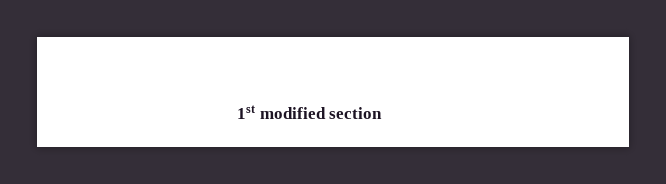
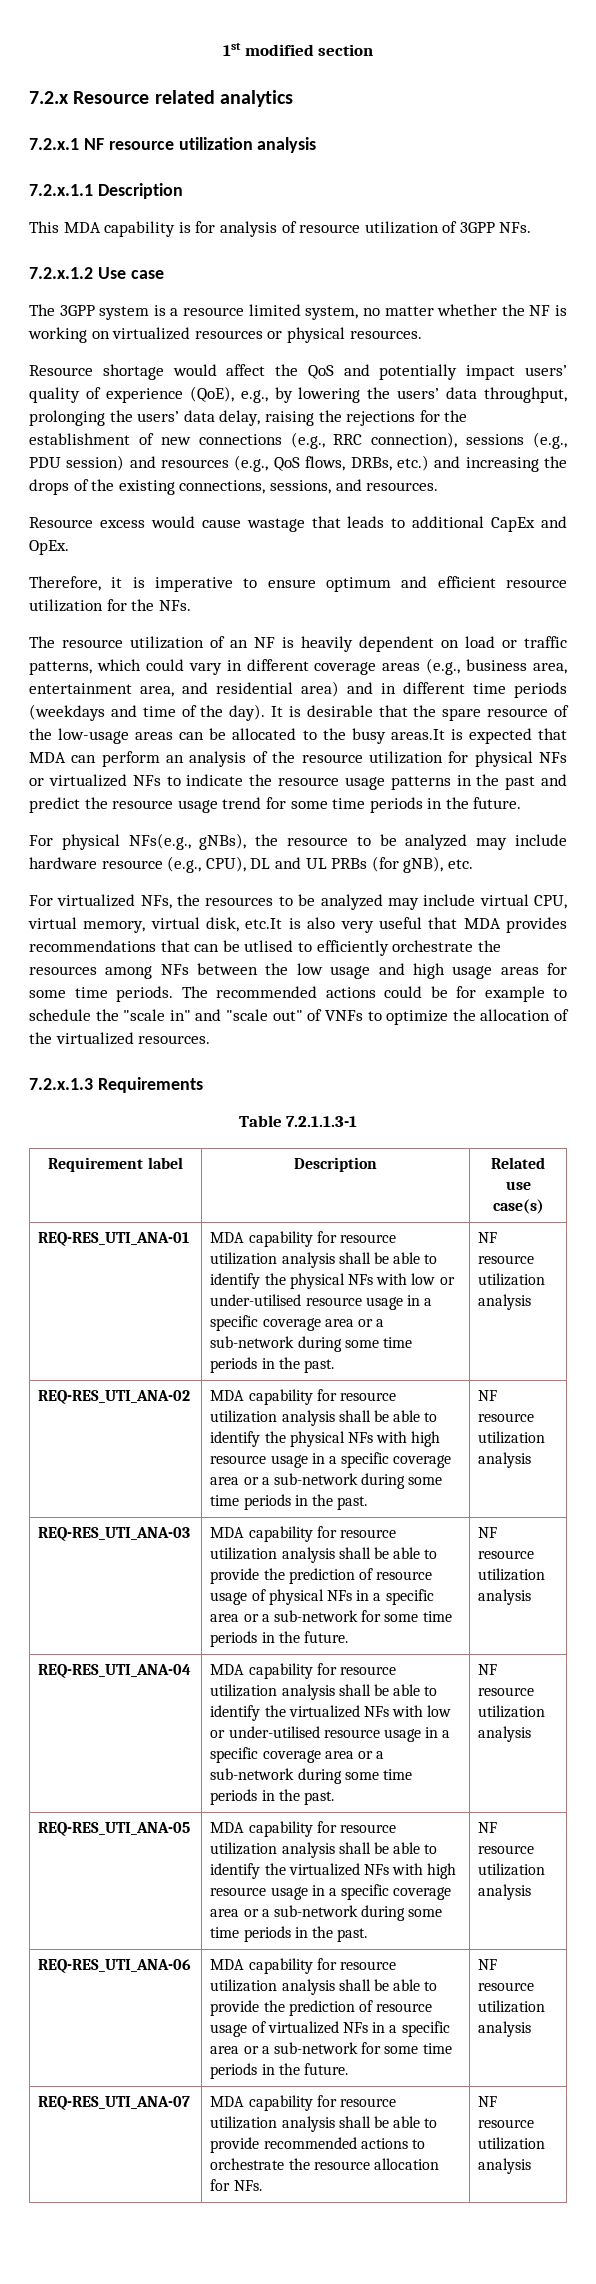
+ 7.2.x Resource related analytics
+ 7.2.x.1 NF resource utilization analysis
+ 7.2.x.1.1 Description
+ This MDA capability is for analysis of resource utilization of 3GPP NFs.
+ 7.2.x.1.2 Use case
+ The 3GPP system is a resource limited system, no matter whether the NF is working on virtualized resources or physical resources.
+ Resource shortage would affect the QoS and potentially impact users’ quality of experience (QoE), e.g., by lowering the users’ data throughput, prolonging the users’ data delay, raising the rejections for the establishment of new connections (e.g., RRC connection), sessions (e.g., PDU session) and resources (e.g., QoS flows, DRBs, etc.) and increasing the drops of the existing connections, sessions, and resources.
+ Resource excess would cause wastage that leads to additional CapEx and OpEx.
+ Therefore, it is imperative to ensure optimum and efficient resource utilization for the NFs.
+ The resource utilization of an NF is heavily dependent on load or traffic patterns, which could vary in different coverage areas (e.g., business area, entertainment area, and residential area) and in different time periods (weekdays and time of the day). It is desirable that the spare resource of the low-usage areas can be allocated to the busy areas.It is expected that MDA can perform an analysis of the resource utilization for physical NFs or virtualized NFs to indicate the resource usage patterns in the past and predict the resource usage trend for some time periods in the future.
+ For physical NFs(e.g., gNBs), the resource to be analyzed may include hardware resource (e.g., CPU), DL and UL PRBs (for gNB), etc.
+ For virtualized NFs, the resources to be analyzed may include virtual CPU, virtual memory, virtual disk, etc.It is also very useful that MDA provides recommendations that can be utlised to efficiently orchestrate the resources among NFs between the low usage and high usage areas for some time periods. The recommended actions could be for example to schedule the "scale in" and "scale out" of VNFs to optimize the allocation of the virtualized resources.
+ 7.2.x.1.3 Requirements
+ Table 7.2.1.1.3-1
+ Requirement label | Description | Related use case(s)
+ REQ-RES_UTI_ANA-01 | MDA capability for resource utilization analysis shall be able to identify the physical NFs with low or under-utilised resource usage in a specific coverage area or a sub-network during some time periods in the past. | NF resource utilization analysis
+ REQ-RES_UTI_ANA-02 | MDA capability for resource utilization analysis shall be able to identify the physical NFs with high resource usage in a specific coverage area or a sub-network during some time periods in the past. | NF resource utilization analysis
+ REQ-RES_UTI_ANA-03 | MDA capability for resource utilization analysis shall be able to provide the prediction of resource usage of physical NFs in a specific area or a sub-network for some time periods in the future. | NF resource utilization analysis
+ REQ-RES_UTI_ANA-04 | MDA capability for resource utilization analysis shall be able to identify the virtualized NFs with low or under-utilised resource usage in a specific coverage area or a sub-network during some time periods in the past. | NF resource utilization analysis
+ REQ-RES_UTI_ANA-05 | MDA capability for resource utilization analysis shall be able to identify the virtualized NFs with high resource usage in a specific coverage area or a sub-network during some time periods in the past. | NF resource utilization analysis
+ REQ-RES_UTI_ANA-06 | MDA capability for resource utilization analysis shall be able to provide the prediction of resource usage of virtualized NFs in a specific area or a sub-network for some time periods in the future. | NF resource utilization analysis
+ REQ-RES_UTI_ANA-07 | MDA capability for resource utilization analysis shall be able to provide recommended actions to orchestrate the resource allocation for NFs. | NF resource utilization analysis

